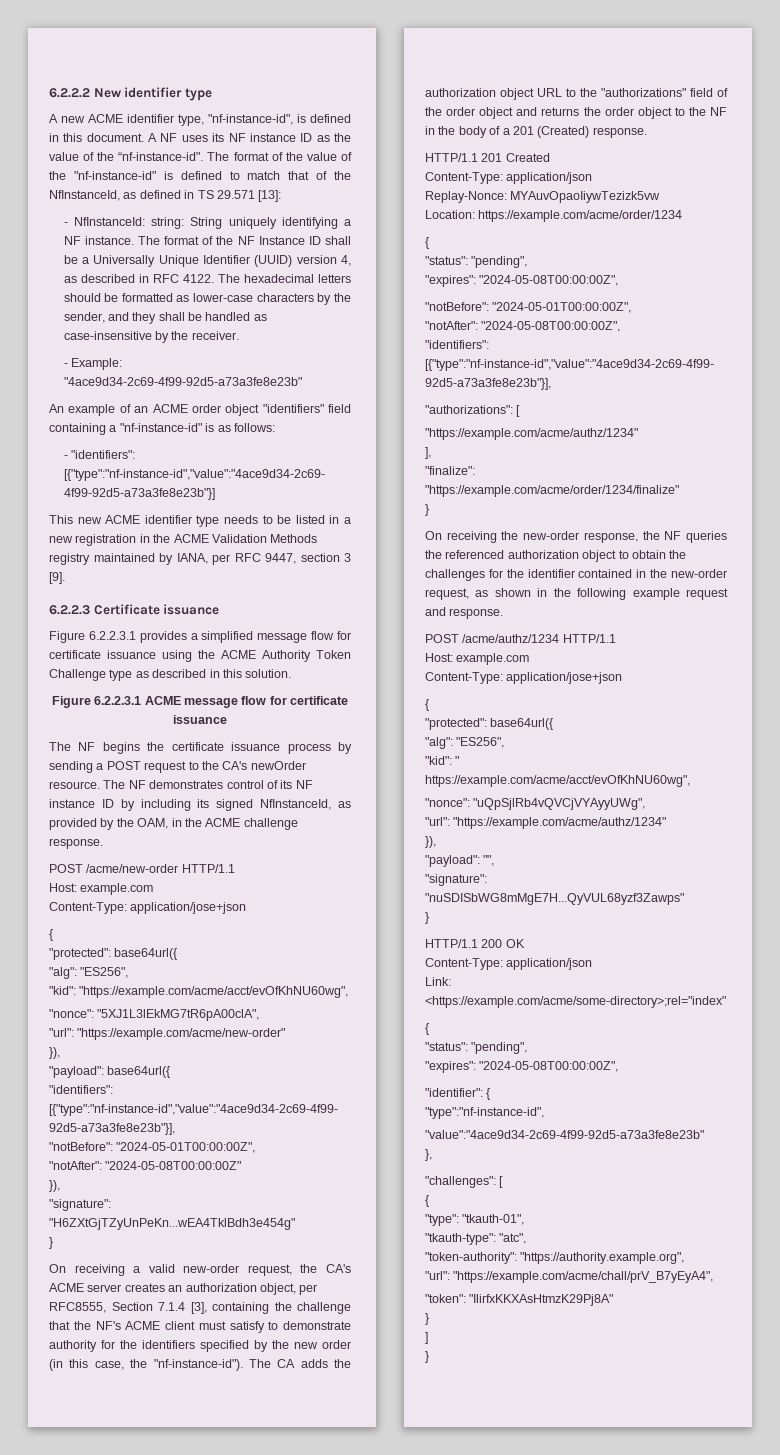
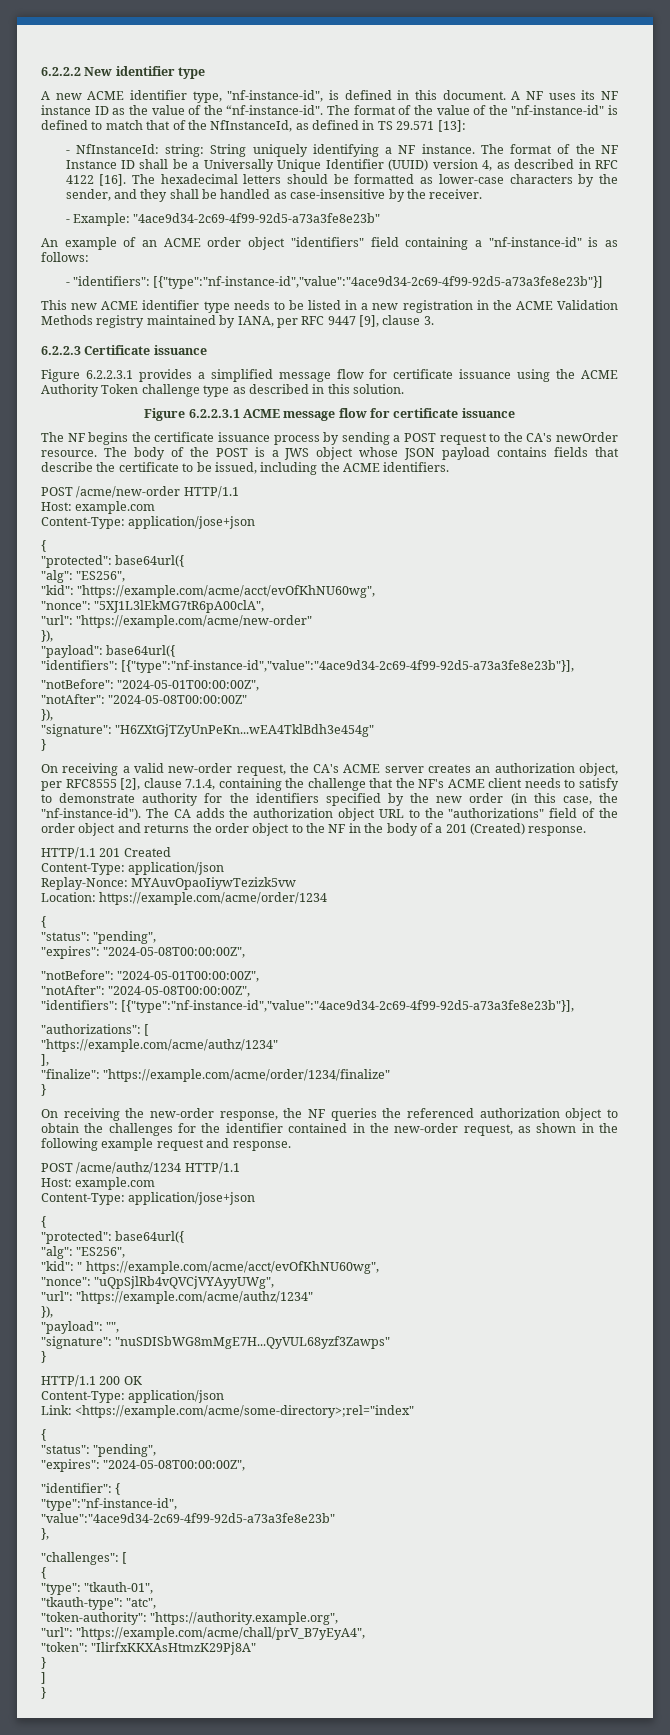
- The format of the NF Instance ID shall be a Universally Unique Identifier (UUID) version 4, as described in RFC 4122.
+ The format of the NF Instance ID shall be a Universally Unique Identifier (UUID) version 4, as described in RFC 4122 [16].
- This new ACME identifier type needs to be listed in a new registration in the ACME Validation Methods registry maintained by IANA, per RFC 9447, section 3 [9].
+ This new ACME identifier type needs to be listed in a new registration in the ACME Validation Methods registry maintained by IANA, per RFC 9447 [9], clause 3.
- Figure 6.2.2.3.1 provides a simplified message flow for certificate issuance using the ACME Authority Token Challenge type as described in this solution.
+ Figure 6.2.2.3.1 provides a simplified message flow for certificate issuance using the ACME Authority Token challenge type as described in this solution.
- The NF demonstrates control of its NF instance ID by including its signed NfInstanceId, as provided by the OAM, in the ACME challenge response.
+ The body of the POST is a JWS object whose JSON payload contains fields that describe the certificate to be issued, including the ACME identifiers.
- On receiving a valid new-order request, the CA's ACME server creates an authorization object, per RFC8555, Section 7.1.4 [3], containing the challenge that the NF's ACME client must satisfy to demonstrate authority for the identifiers specified by the new order (in this case, the "nf-instance-id").
+ On receiving a valid new-order request, the CA's ACME server creates an authorization object, per RFC8555 [2], clause 7.1.4, containing the challenge that the NF's ACME client needs to satisfy to demonstrate authority for the identifiers specified by the new order (in this case, the "nf-instance-id").

